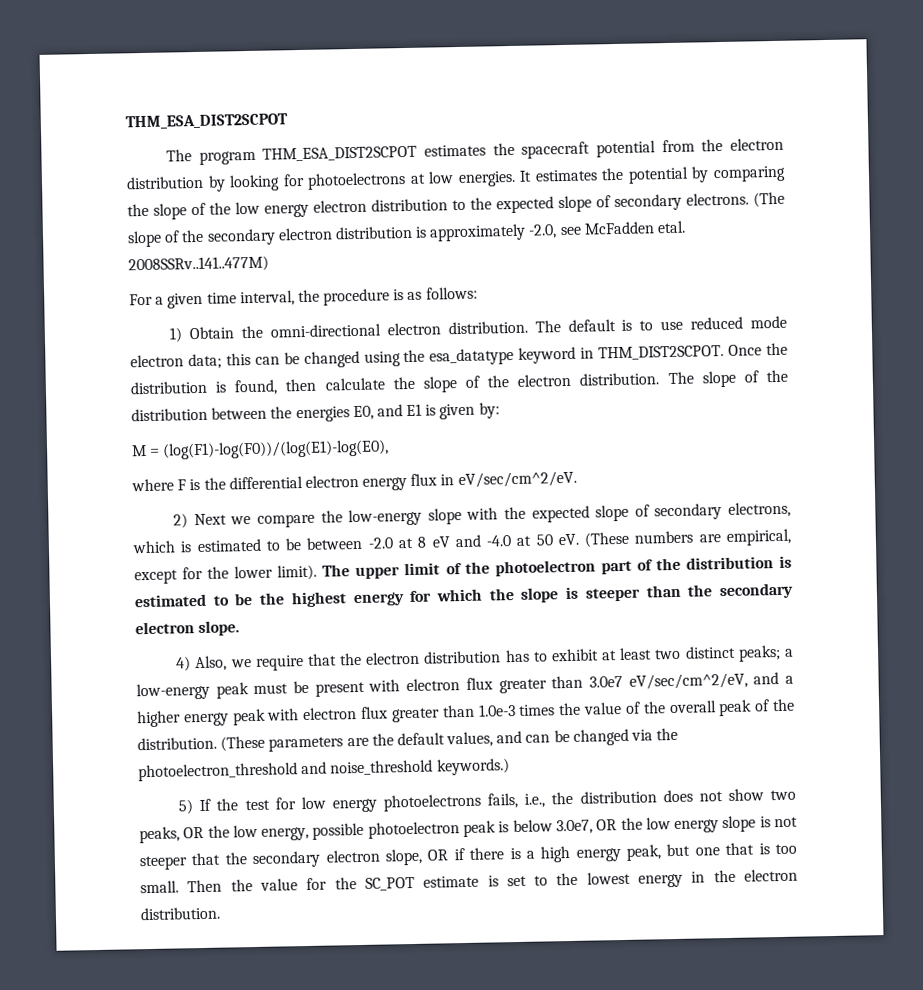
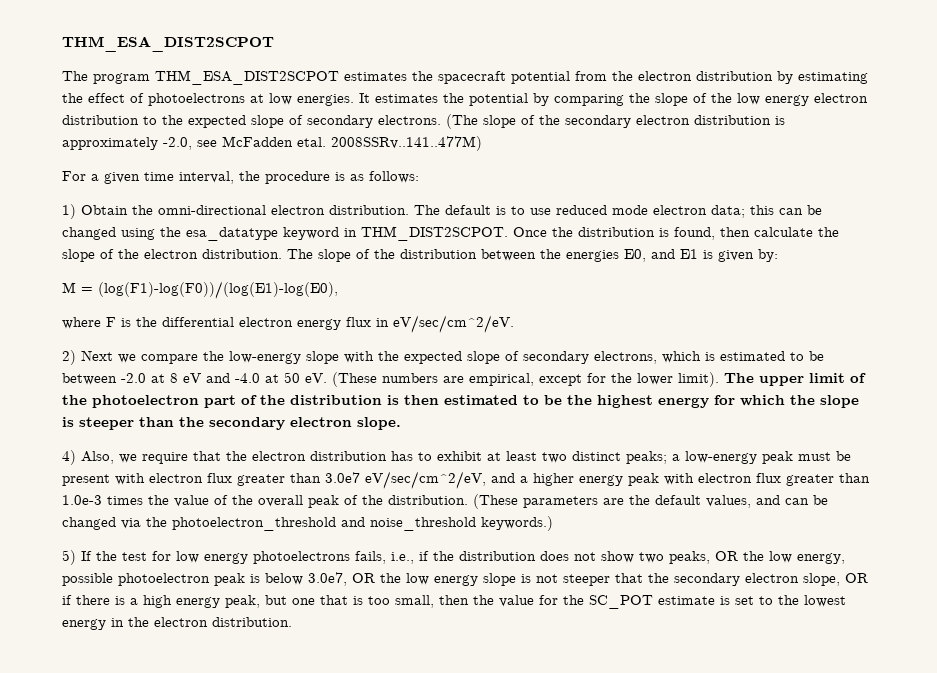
- The program THM_ESA_DIST2SCPOT estimates the spacecraft potential from the electron distribution by looking for photoelectrons at low energies.
+ The program THM_ESA_DIST2SCPOT estimates the spacecraft potential from the electron distribution by estimating the effect of photoelectrons at low energies.
- The upper limit of the photoelectron part of the distribution is estimated to be the highest energy for which the slope is steeper than the secondary electron slope.
+ The upper limit of the photoelectron part of the distribution is then estimated to be the highest energy for which the slope is steeper than the secondary electron slope.
- 5) If the test for low energy photoelectrons fails, i.e., the distribution does not show two peaks, OR the low energy, possible photoelectron peak is below 3.0e7, OR the low energy slope is not steeper that the secondary electron slope, OR if there is a high energy peak, but one that is too small. Then the value for the SC_POT estimate is set to the lowest energy in the electron distribution.
+ 5) If the test for low energy photoelectrons fails, i.e., if the distribution does not show two peaks, OR the low energy, possible photoelectron peak is below 3.0e7, OR the low energy slope is not steeper that the secondary electron slope, OR if there is a high energy peak, but one that is too small, then the value for the SC_POT estimate is set to the lowest energy in the electron distribution.

